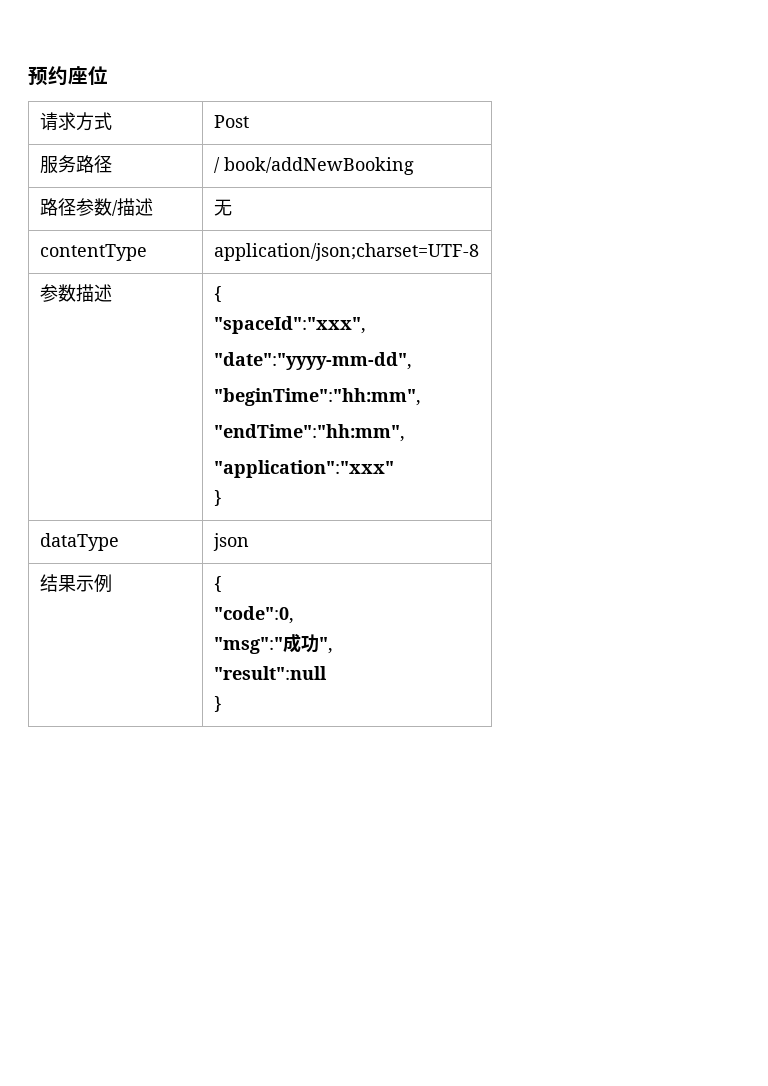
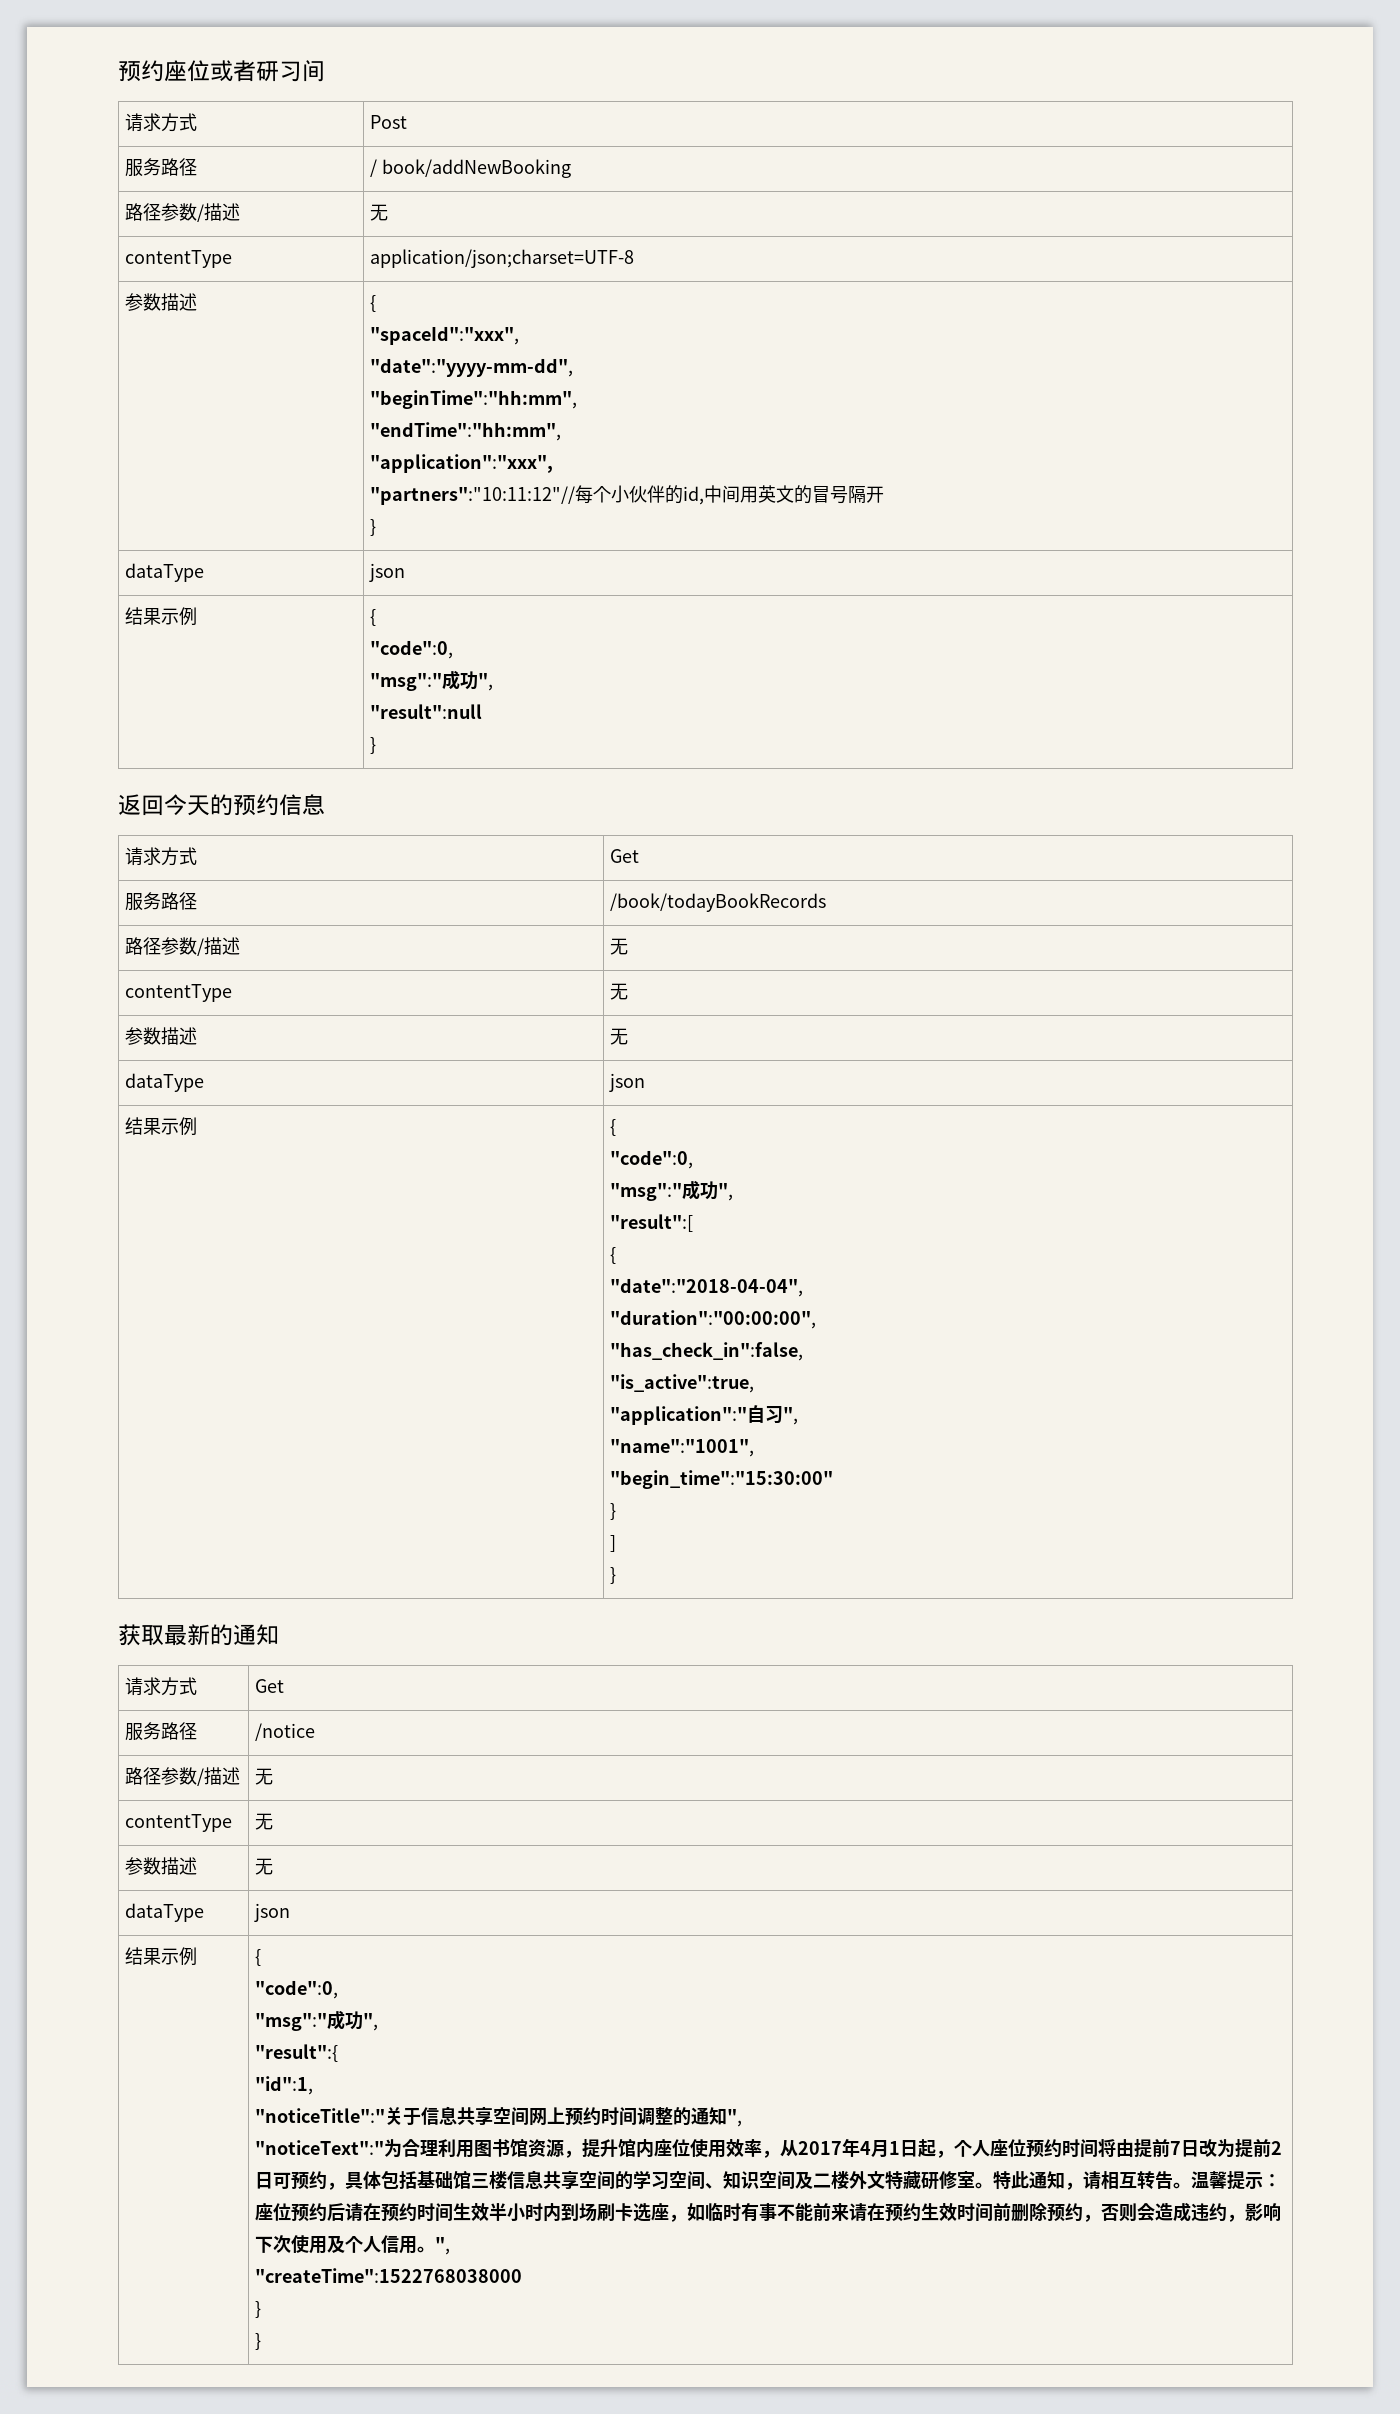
- 预约座位
+ 预约座位或者研习间
  参数描述 | {
  "spaceId":"xxx",
  "date":"yyyy-mm-dd",
  "beginTime":"hh:mm",
  "endTime":"hh:mm",
- "application":"xxx"
+ "application":"xxx",
+ "partners":"10:11:12"//每个小伙伴的id,中间用英文的冒号隔开
+ 返回今天的预约信息
+ 请求方式 | Get
+ 服务路径 | /book/todayBookRecords
+ 路径参数/描述 | 无
+ contentType | 无
+ 参数描述 | 无
+ dataType | json
+ 结果示例 | {
+ "code":0,
+ "msg":"成功",
+ "result":[
+ {
+ "date":"2018-04-04",
+ "duration":"00:00:00",
+ "has_check_in":false,
+ "is_active":true,
+ "application":"自习",
+ "name":"1001",
+ "begin_time":"15:30:00"
+ }
+ ]
+ }
+ 获取最新的通知
+ 请求方式 | Get
+ 服务路径 | /notice
+ 路径参数/描述 | 无
+ contentType | 无
+ 参数描述 | 无
+ dataType | json
+ 结果示例 | {
+ "code":0,
+ "msg":"成功",
+ "result":{
+ "id":1,
+ "noticeTitle":"关于信息共享空间网上预约时间调整的通知",
+ "noticeText":"为合理利用图书馆资源，提升馆内座位使用效率，从2017年4月1日起，个人座位预约时间将由提前7日改为提前2日可预约，具体包括基础馆三楼信息共享空间的学习空间、知识空间及二楼外文特藏研修室。特此通知，请相互转告。温馨提示：座位预约后请在预约时间生效半小时内到场刷卡选座，如临时有事不能前来请在预约生效时间前删除预约，否则会造成违约，影响下次使用及个人信用。",
+ "createTime":1522768038000
+ }
+ }

